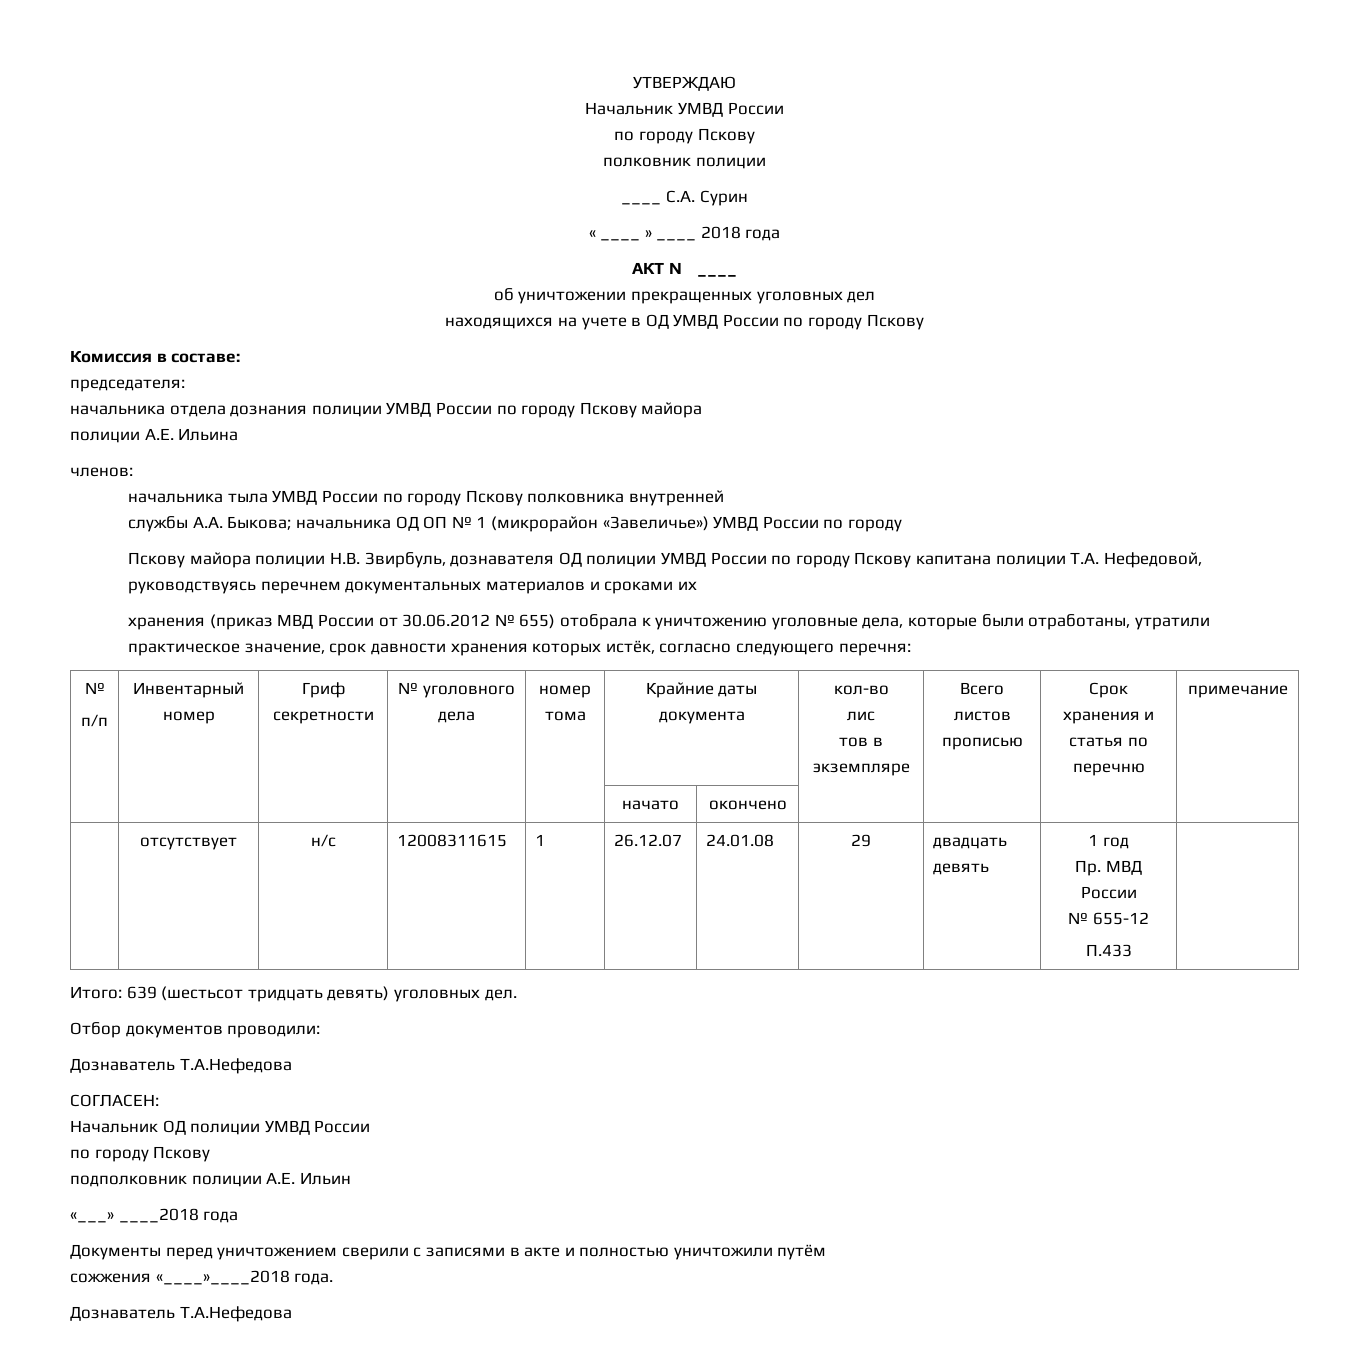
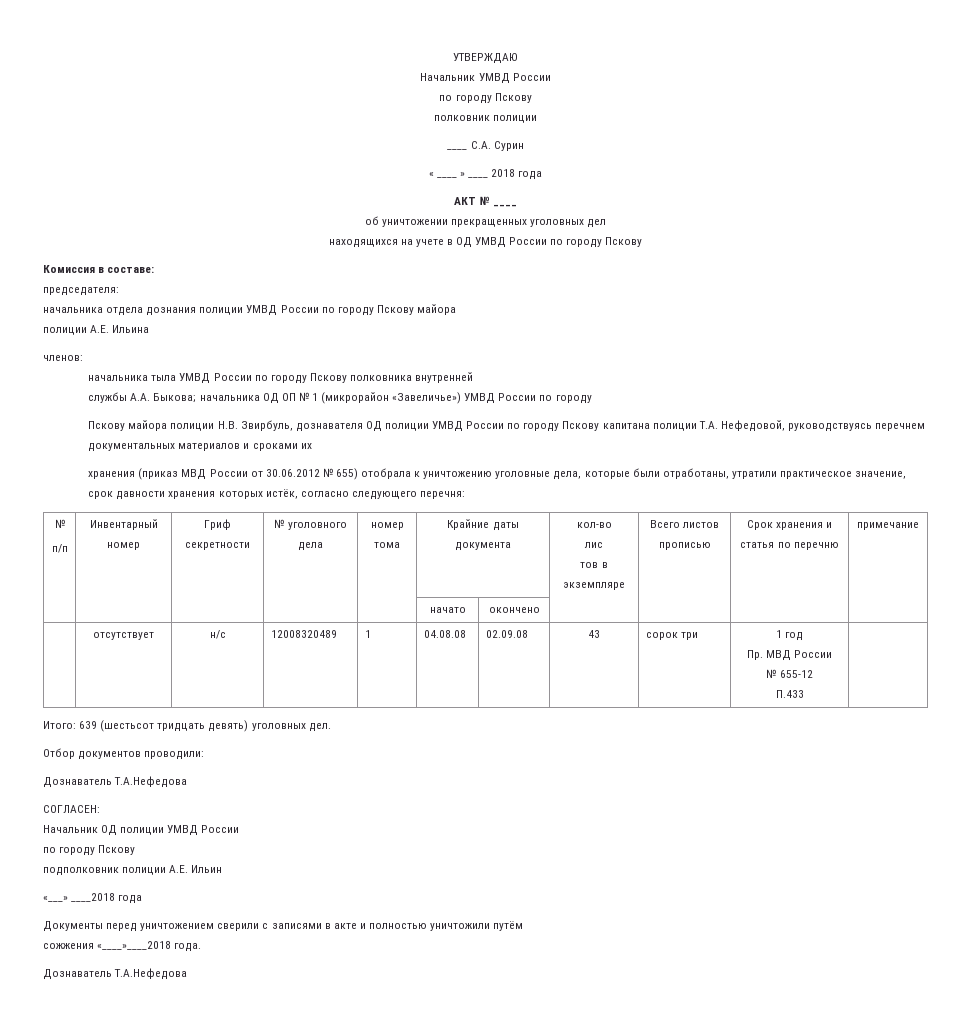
- | отсутствует | н/с | 12008311615 | 1 | 26.12.07 | 24.01.08 | 29 | двадцать девять | 1 год
+ | отсутствует | н/с | 12008320489 | 1 | 04.08.08 | 02.09.08 | 43 | сорок три | 1 год

